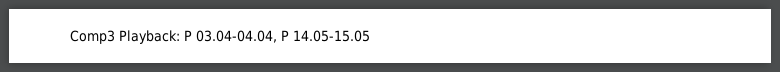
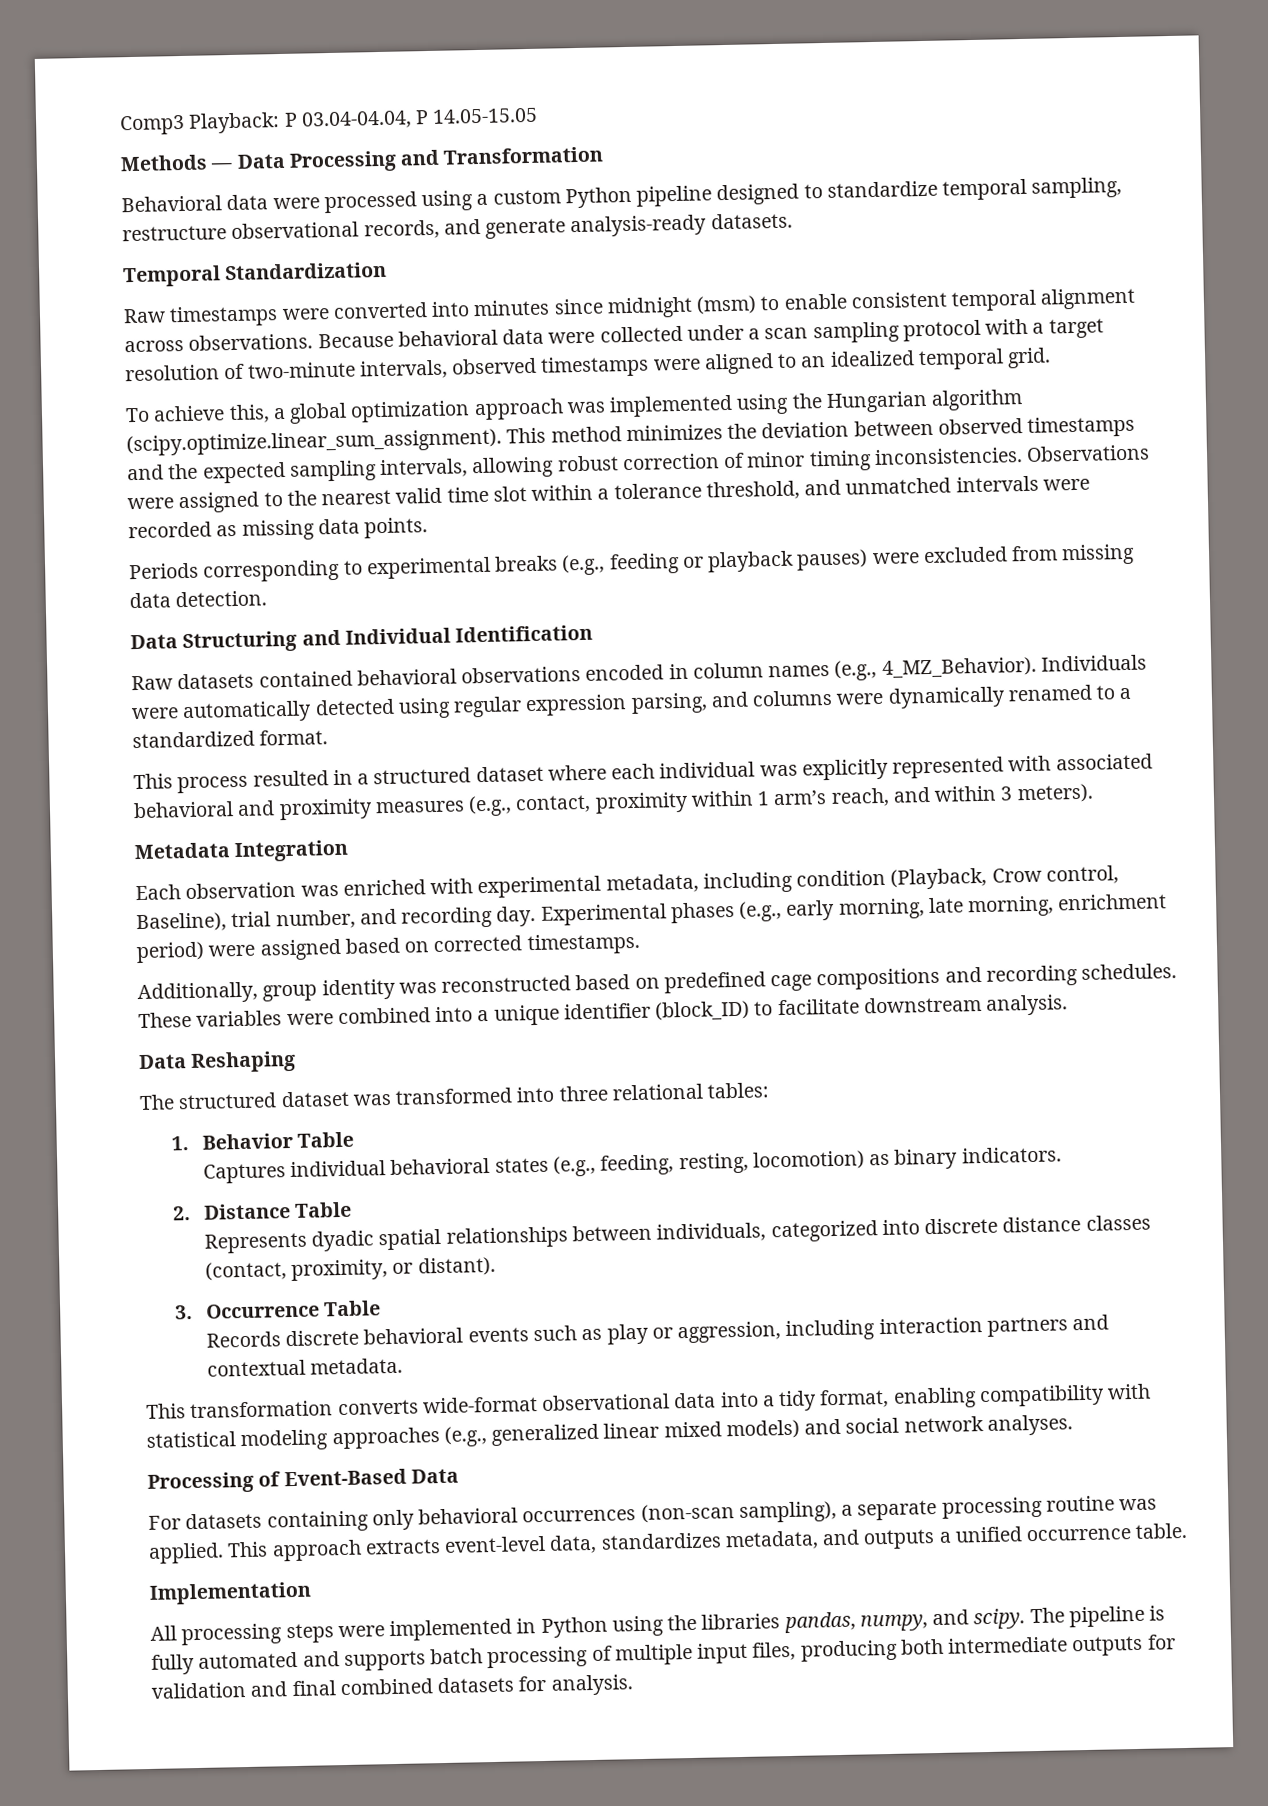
+ Methods — Data Processing and Transformation
+ Behavioral data were processed using a custom Python pipeline designed to standardize temporal sampling, restructure observational records, and generate analysis-ready datasets.
+ Temporal Standardization
+ Raw timestamps were converted into minutes since midnight (msm) to enable consistent temporal alignment across observations. Because behavioral data were collected under a scan sampling protocol with a target resolution of two-minute intervals, observed timestamps were aligned to an idealized temporal grid.
+ To achieve this, a global optimization approach was implemented using the Hungarian algorithm (scipy.optimize.linear_sum_assignment). This method minimizes the deviation between observed timestamps and the expected sampling intervals, allowing robust correction of minor timing inconsistencies. Observations were assigned to the nearest valid time slot within a tolerance threshold, and unmatched intervals were recorded as missing data points.
+ Periods corresponding to experimental breaks (e.g., feeding or playback pauses) were excluded from missing data detection.
+ Data Structuring and Individual Identification
+ Raw datasets contained behavioral observations encoded in column names (e.g., 4_MZ_Behavior). Individuals were automatically detected using regular expression parsing, and columns were dynamically renamed to a standardized format.
+ This process resulted in a structured dataset where each individual was explicitly represented with associated behavioral and proximity measures (e.g., contact, proximity within 1 arm’s reach, and within 3 meters).
+ Metadata Integration
+ Each observation was enriched with experimental metadata, including condition (Playback, Crow control, Baseline), trial number, and recording day. Experimental phases (e.g., early morning, late morning, enrichment period) were assigned based on corrected timestamps.
+ Additionally, group identity was reconstructed based on predefined cage compositions and recording schedules. These variables were combined into a unique identifier (block_ID) to facilitate downstream analysis.
+ Data Reshaping
+ The structured dataset was transformed into three relational tables:
+ 1. Behavior Table
+ Captures individual behavioral states (e.g., feeding, resting, locomotion) as binary indicators.
+ 2. Distance Table
+ Represents dyadic spatial relationships between individuals, categorized into discrete distance classes (contact, proximity, or distant).
+ 3. Occurrence Table
+ Records discrete behavioral events such as play or aggression, including interaction partners and contextual metadata.
+ This transformation converts wide-format observational data into a tidy format, enabling compatibility with statistical modeling approaches (e.g., generalized linear mixed models) and social network analyses.
+ Processing of Event-Based Data
+ For datasets containing only behavioral occurrences (non-scan sampling), a separate processing routine was applied. This approach extracts event-level data, standardizes metadata, and outputs a unified occurrence table.
+ Implementation
+ All processing steps were implemented in Python using the libraries pandas, numpy, and scipy. The pipeline is fully automated and supports batch processing of multiple input files, producing both intermediate outputs for validation and final combined datasets for analysis.

